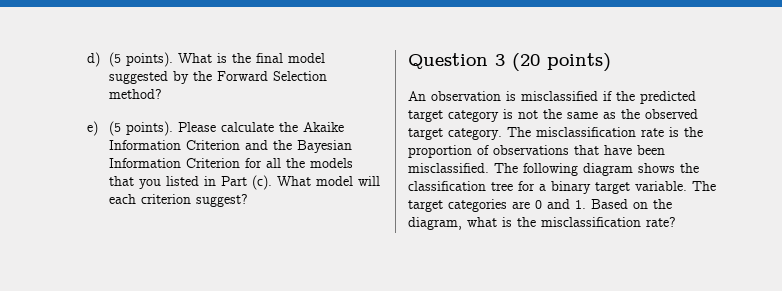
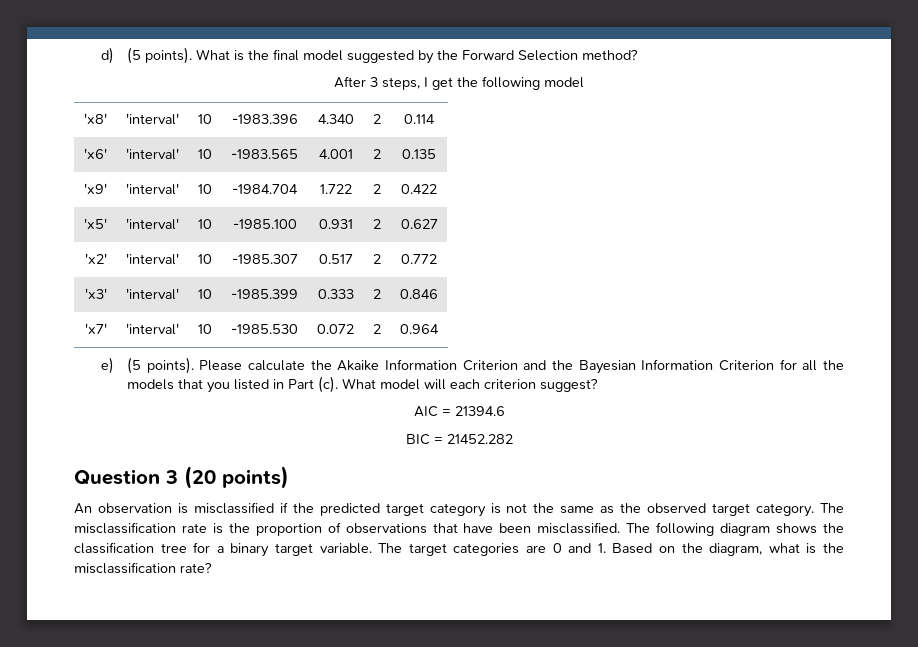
+ After 3 steps, I get the following model
+ 'x8' | 'interval' | 10 | -1983.396 | 4.340 | 2 | 0.114
+ 'x6' | 'interval' | 10 | -1983.565 | 4.001 | 2 | 0.135
+ 'x9' | 'interval' | 10 | -1984.704 | 1.722 | 2 | 0.422
+ 'x5' | 'interval' | 10 | -1985.100 | 0.931 | 2 | 0.627
+ 'x2' | 'interval' | 10 | -1985.307 | 0.517 | 2 | 0.772
+ 'x3' | 'interval' | 10 | -1985.399 | 0.333 | 2 | 0.846
+ 'x7' | 'interval' | 10 | -1985.530 | 0.072 | 2 | 0.964
+ AIC = 21394.6
+ BIC = 21452.282

